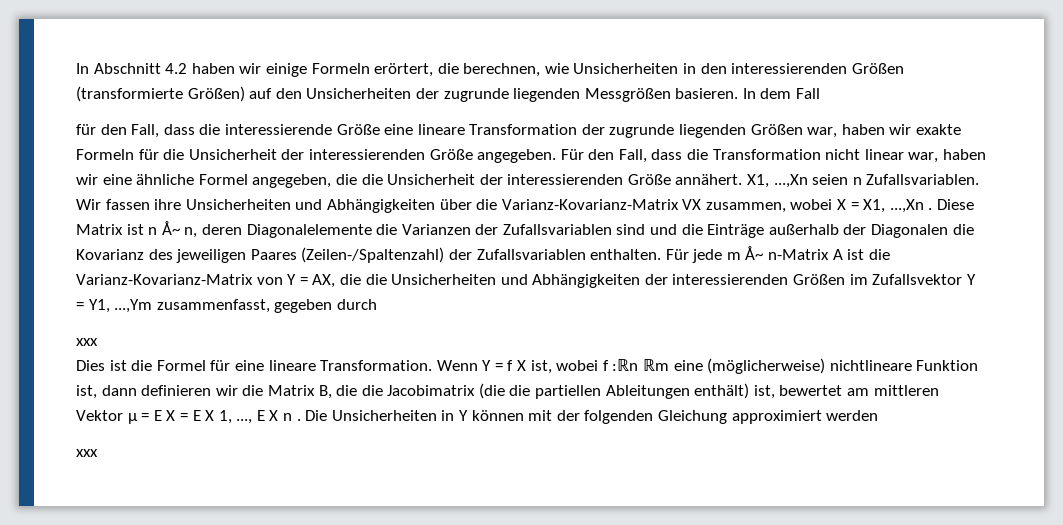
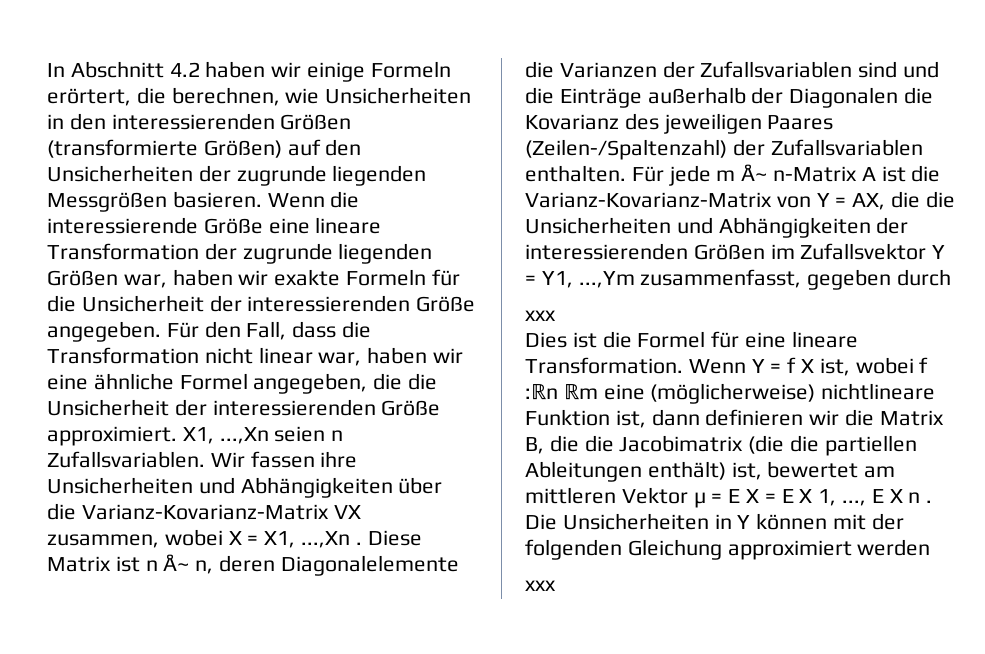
- In dem Fall
- für den Fall, dass die interessierende Größe eine lineare Transformation der zugrunde liegenden Größen war, haben wir exakte Formeln für die Unsicherheit der interessierenden Größe angegeben.
+ Wenn die interessierende Größe eine lineare Transformation der zugrunde liegenden Größen war, haben wir exakte Formeln für die Unsicherheit der interessierenden Größe angegeben.
- Für den Fall, dass die Transformation nicht linear war, haben wir eine ähnliche Formel angegeben, die die Unsicherheit der interessierenden Größe annähert.
+ Für den Fall, dass die Transformation nicht linear war, haben wir eine ähnliche Formel angegeben, die die Unsicherheit der interessierenden Größe approximiert.

